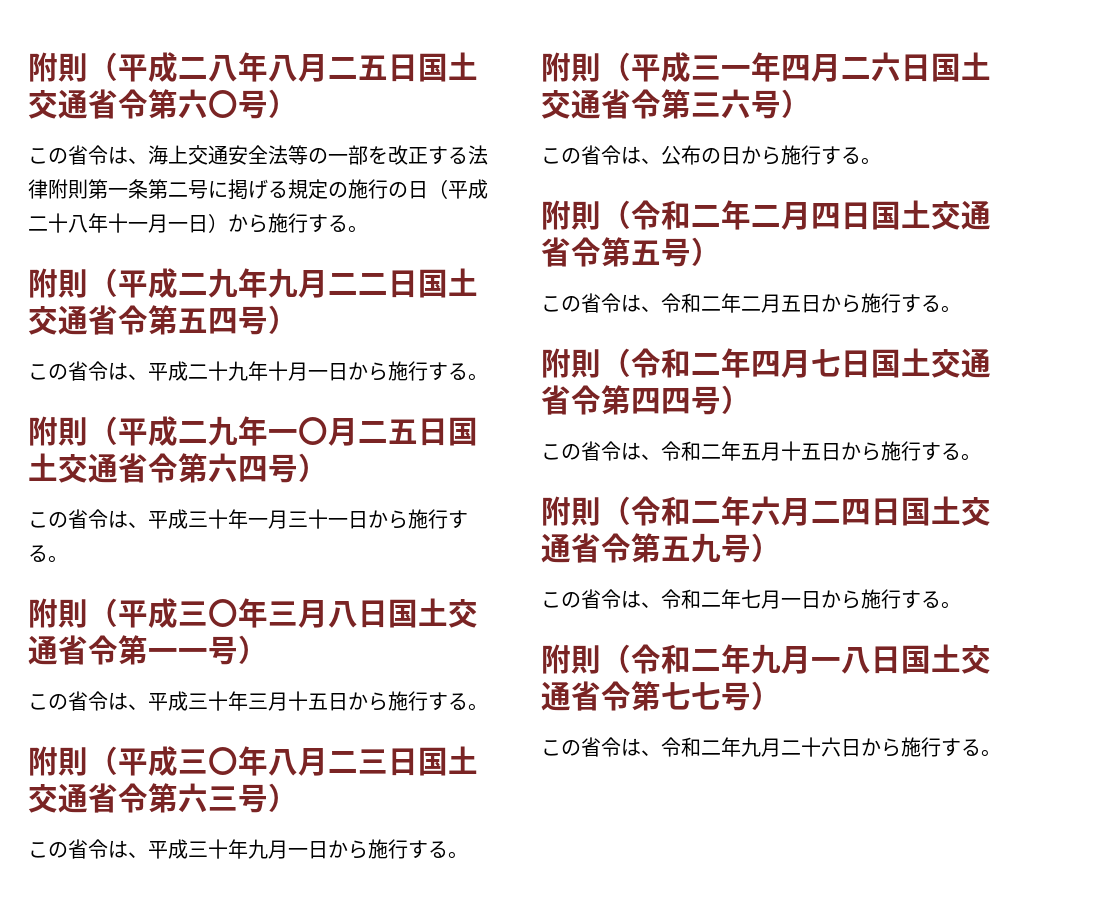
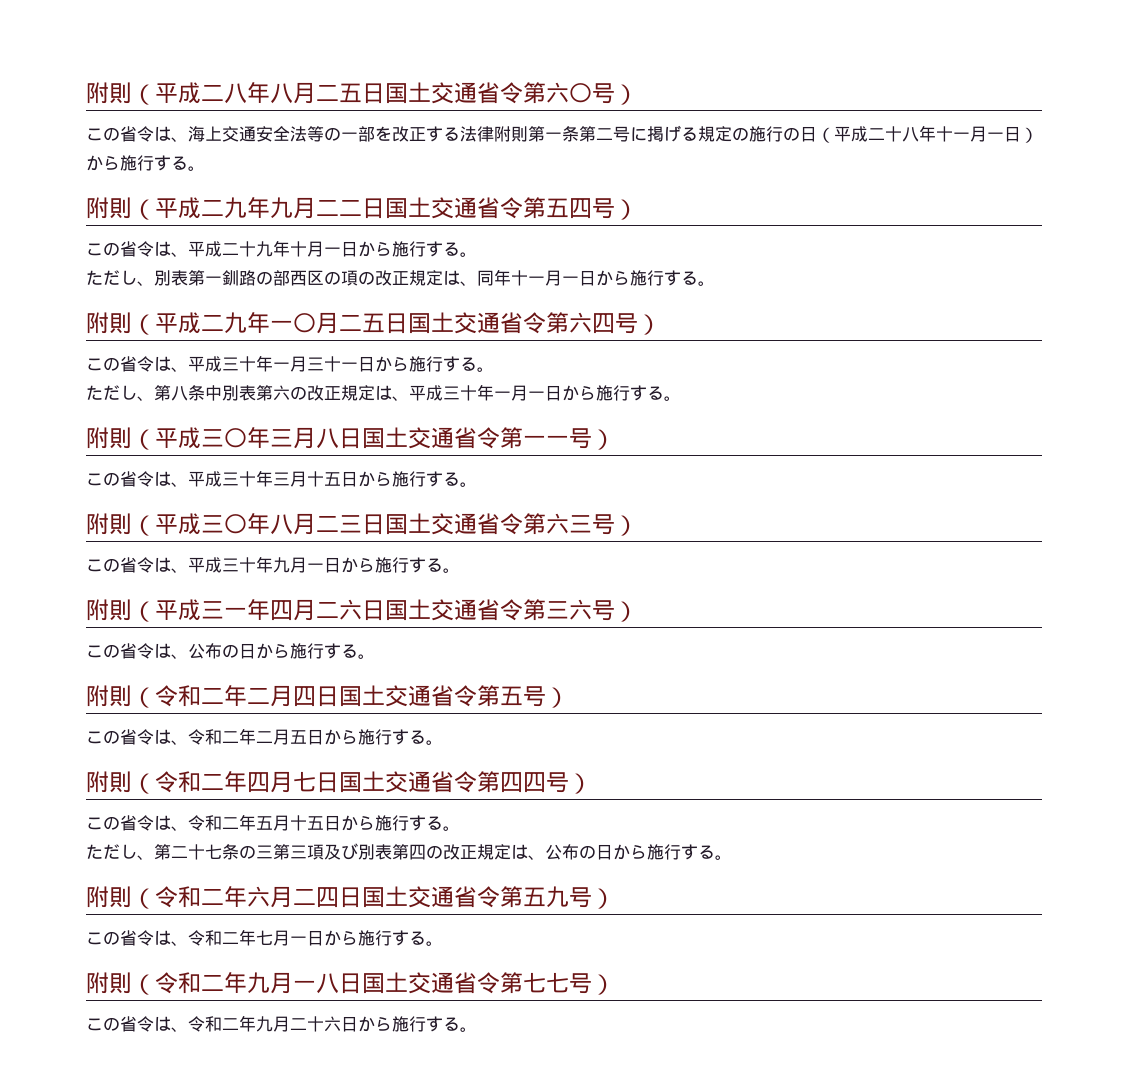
+ ただし、別表第一釧路の部西区の項の改正規定は、同年十一月一日から施行する。
+ ただし、第八条中別表第六の改正規定は、平成三十年一月一日から施行する。
+ ただし、第二十七条の三第三項及び別表第四の改正規定は、公布の日から施行する。

